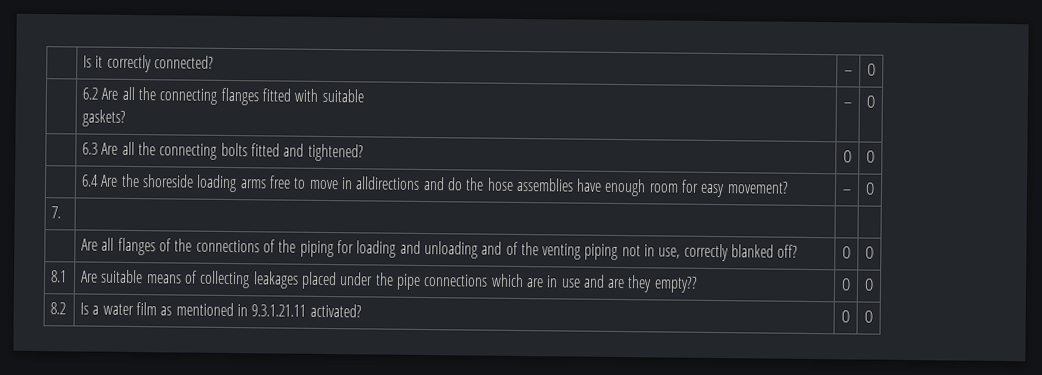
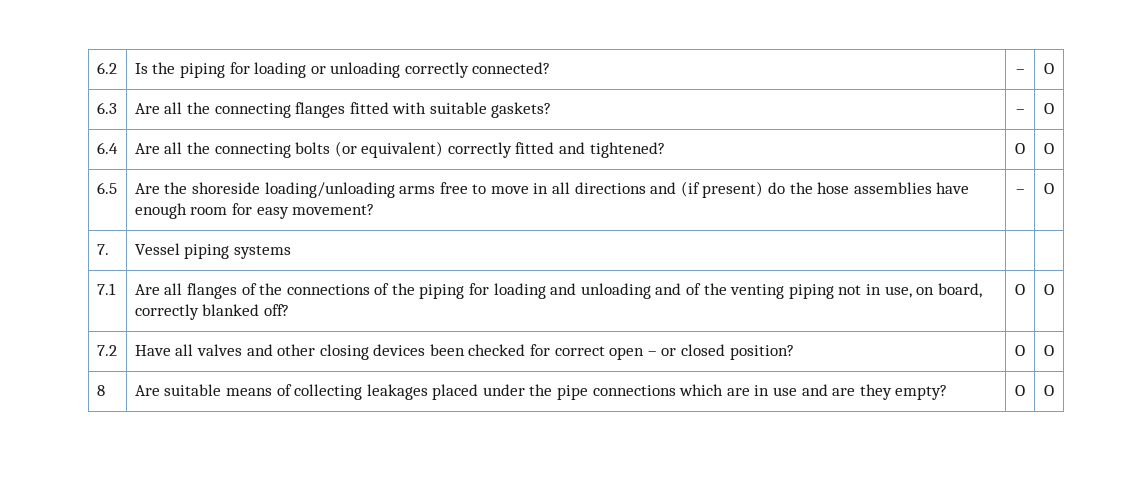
- | Is it correctly connected? | – | O
+ 6.2 | Is the piping for loading or unloading correctly connected? | – | O
- | 6.2 Are all the connecting flanges fitted with suitable
- gaskets? | – | O
+ 6.3 | Are all the connecting flanges fitted with suitable gaskets? | – | O
- | 6.3 Are all the connecting bolts fitted and tightened? | O | O
+ 6.4 | Are all the connecting bolts (or equivalent) correctly fitted and tightened? | O | O
- | 6.4 Are the shoreside loading arms free to move in alldirections and do the hose assemblies have enough room for easy movement? | – | O
+ 6.5 | Are the shoreside loading/unloading arms free to move in all directions and (if present) do the hose assemblies have enough room for easy movement? | – | O
- 7. | | |
- | Are all flanges of the connections of the piping for loading and unloading and of the venting piping not in use, correctly blanked off? | O | O
+ 7. | Vessel piping systems | |
+ 7.1 | Are all flanges of the connections of the piping for loading and unloading and of the venting piping not in use, on board, correctly blanked off? | O | O
- 8.1 | Are suitable means of collecting leakages placed under the pipe connections which are in use and are they empty?? | O | O
- 8.2 | Is a water film as mentioned in 9.3.1.21.11 activated? | O | O
+ 7.2 | Have all valves and other closing devices been checked for correct open – or closed position? | O | O
+ 8 | Are suitable means of collecting leakages placed under the pipe connections which are in use and are they empty? | O | O

